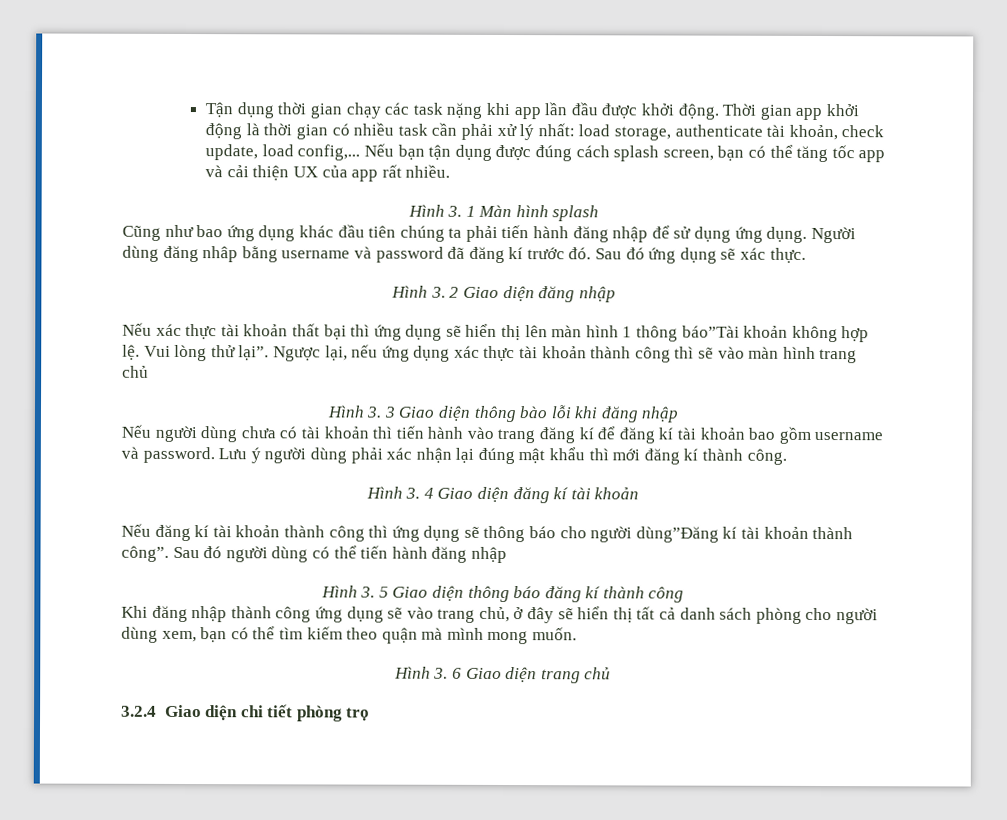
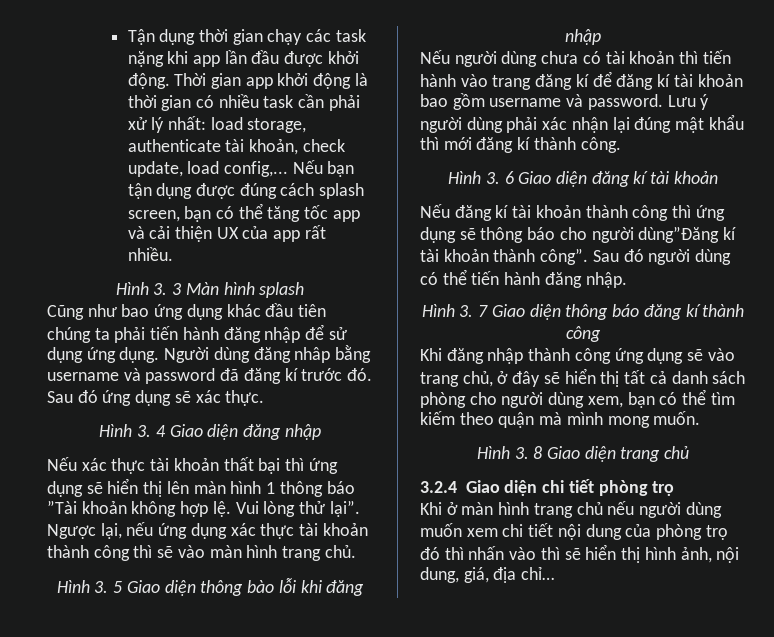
- Hình 3. 1 Màn hình splash
+ Hình 3. 3 Màn hình splash
- Hình 3. 2 Giao diện đăng nhập
+ Hình 3. 4 Giao diện đăng nhập
- Nếu xác thực tài khoản thất bại thì ứng dụng sẽ hiển thị lên màn hình 1 thông báo”Tài khoản không hợp lệ.
+ Nếu xác thực tài khoản thất bại thì ứng dụng sẽ hiển thị lên màn hình 1 thông báo ”Tài khoản không hợp lệ.
- Ngược lại, nếu ứng dụng xác thực tài khoản thành công thì sẽ vào màn hình trang chủ
- Hình 3. 3 Giao diện thông bào lỗi khi đăng nhập
+ Ngược lại, nếu ứng dụng xác thực tài khoản thành công thì sẽ vào màn hình trang chủ.
+ Hình 3. 5 Giao diện thông bào lỗi khi đăng nhập
- Hình 3. 4 Giao diện đăng kí tài khoản
+ Hình 3. 6 Giao diện đăng kí tài khoản
- Sau đó người dùng có thể tiến hành đăng nhập
- Hình 3. 5 Giao diện thông báo đăng kí thành công
+ Sau đó người dùng có thể tiến hành đăng nhập.
+ Hình 3. 7 Giao diện thông báo đăng kí thành công
- Hình 3. 6 Giao diện trang chủ
+ Hình 3. 8 Giao diện trang chủ
+ Khi ở màn hình trang chủ nếu người dùng muốn xem chi tiết nội dung của phòng trọ đó thì nhấn vào thì sẽ hiển thị hình ảnh, nội dung, giá, địa chỉ…

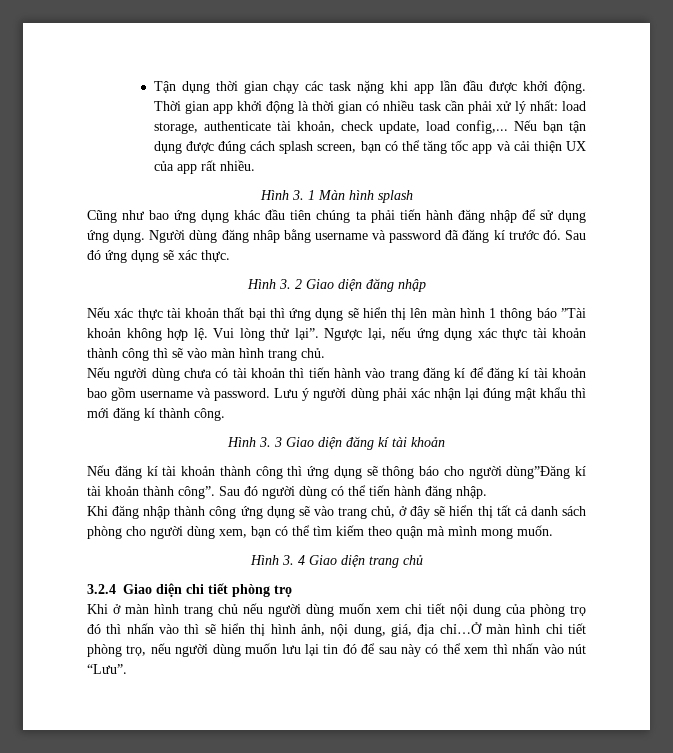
- Hình 3. 3 Màn hình splash
+ Hình 3. 1 Màn hình splash
- Hình 3. 4 Giao diện đăng nhập
+ Hình 3. 2 Giao diện đăng nhập
- Hình 3. 5 Giao diện thông bào lỗi khi đăng nhập
- Hình 3. 6 Giao diện đăng kí tài khoản
+ Hình 3. 3 Giao diện đăng kí tài khoản
- Hình 3. 7 Giao diện thông báo đăng kí thành công
- Hình 3. 8 Giao diện trang chủ
+ Hình 3. 4 Giao diện trang chủ
- Khi ở màn hình trang chủ nếu người dùng muốn xem chi tiết nội dung của phòng trọ đó thì nhấn vào thì sẽ hiển thị hình ảnh, nội dung, giá, địa chỉ…
+ Khi ở màn hình trang chủ nếu người dùng muốn xem chi tiết nội dung của phòng trọ đó thì nhấn vào thì sẽ hiển thị hình ảnh, nội dung, giá, địa chỉ…Ở màn hình chi tiết phòng trọ, nếu người dùng muốn lưu lại tin đó để sau này có thể xem thì nhấn vào nút “Lưu”.

